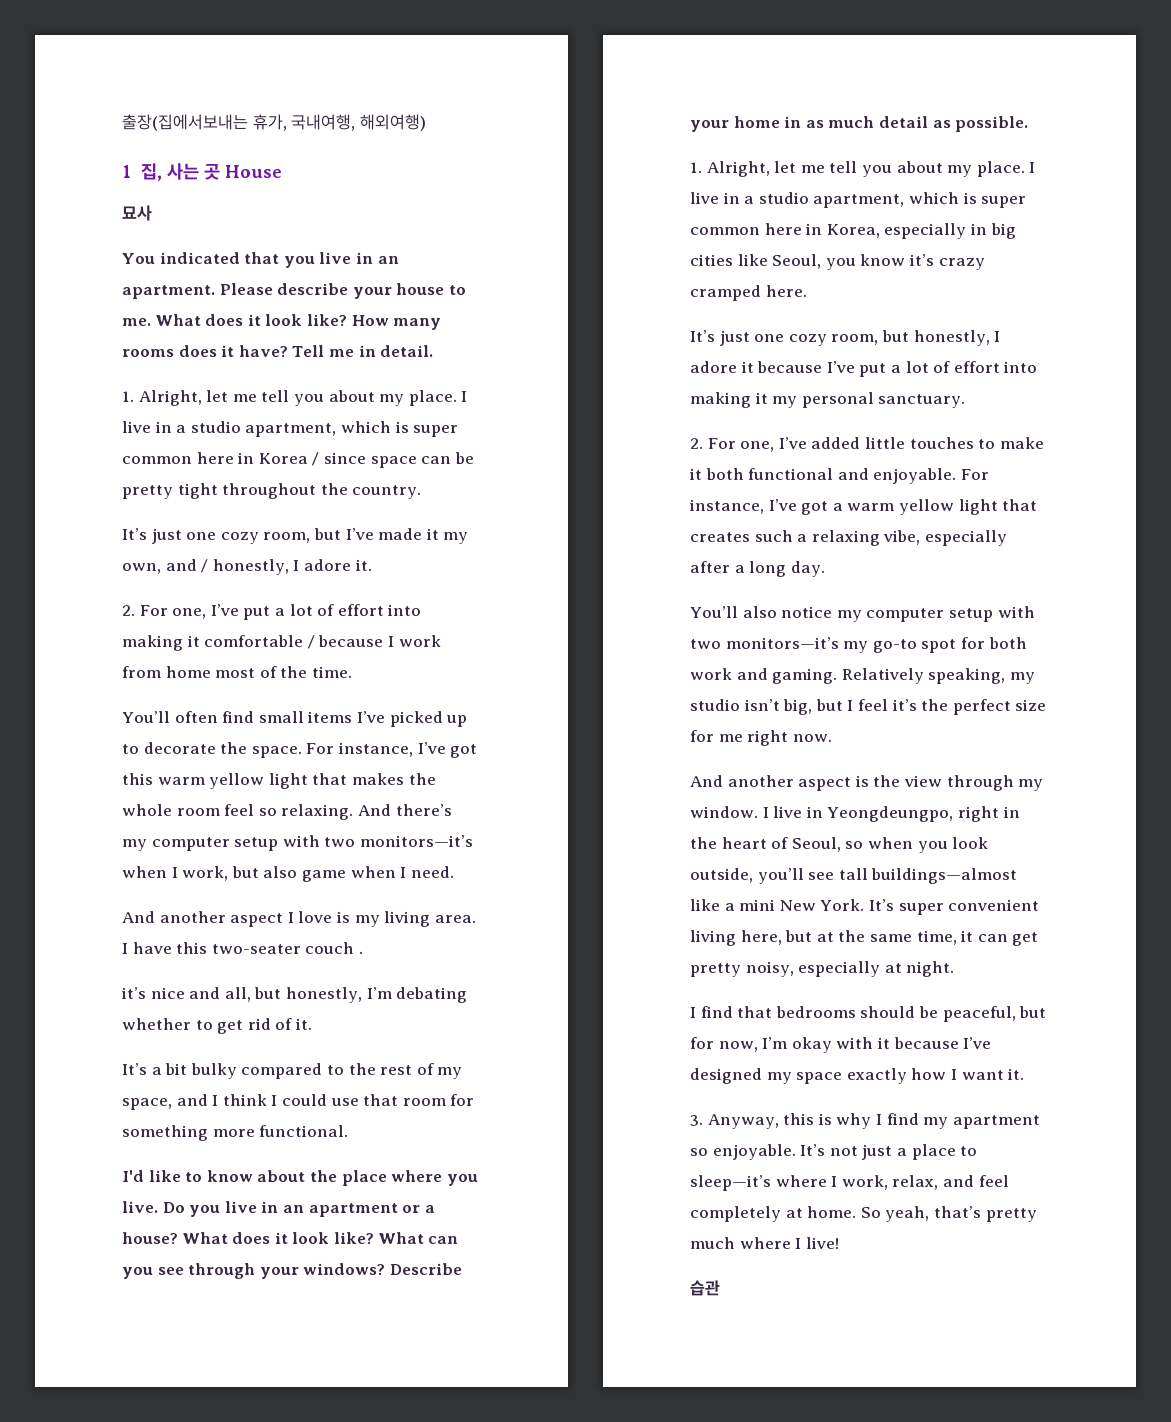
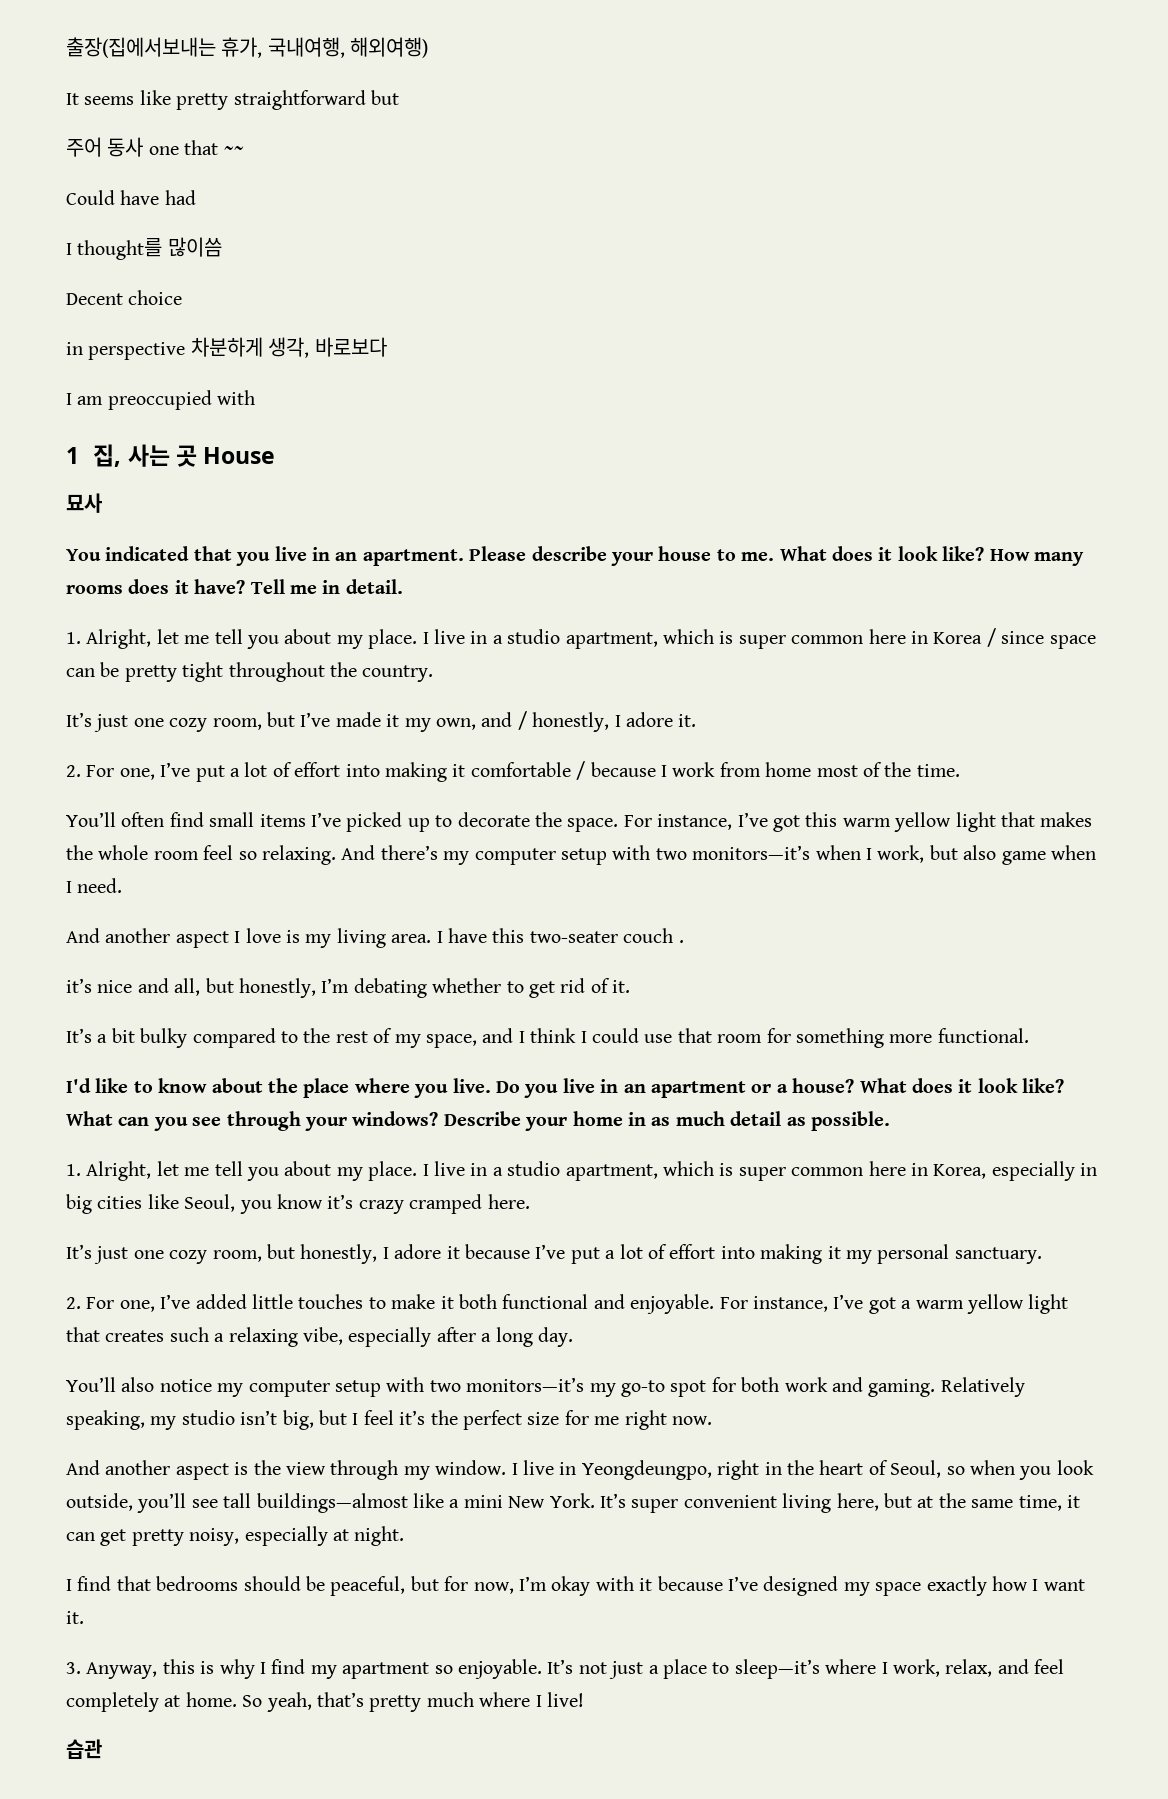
+ It seems like pretty straightforward but
+ 주어 동사 one that ~~
+ Could have had
+ I thought를 많이씀
+ Decent choice
+ in perspective 차분하게 생각, 바로보다
+ I am preoccupied with

